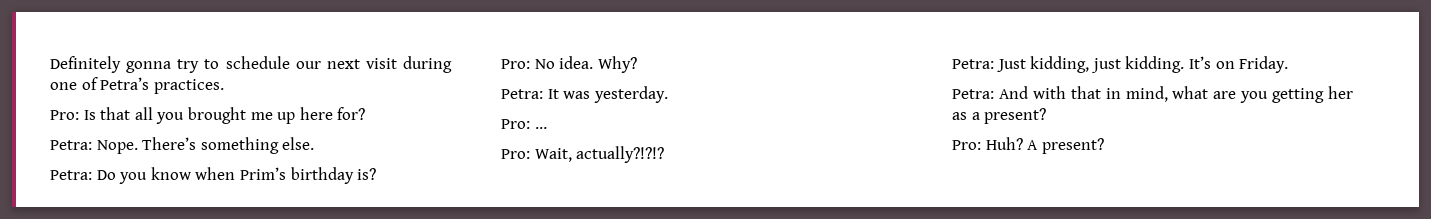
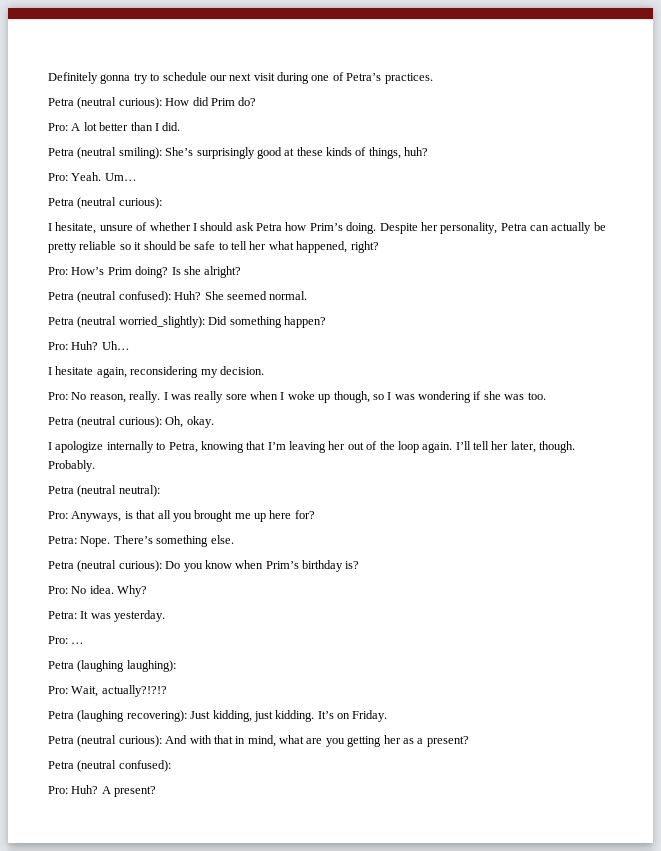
- Pro: Is that all you brought me up here for?
+ Petra (neutral curious): How did Prim do?
+ Pro: A lot better than I did.
+ Petra (neutral smiling): She’s surprisingly good at these kinds of things, huh?
+ Pro: Yeah. Um…
+ Petra (neutral curious):
+ I hesitate, unsure of whether I should ask Petra how Prim’s doing. Despite her personality, Petra can actually be pretty reliable so it should be safe to tell her what happened, right?
+ Pro: How’s Prim doing? Is she alright?
+ Petra (neutral confused): Huh? She seemed normal.
+ Petra (neutral worried_slightly): Did something happen?
+ Pro: Huh? Uh…
+ I hesitate again, reconsidering my decision.
+ Pro: No reason, really. I was really sore when I woke up though, so I was wondering if she was too.
+ Petra (neutral curious): Oh, okay.
+ I apologize internally to Petra, knowing that I’m leaving her out of the loop again. I’ll tell her later, though. Probably.
+ Petra (neutral neutral):
+ Pro: Anyways, is that all you brought me up here for?
- Petra: Do you know when Prim’s birthday is?
+ Petra (neutral curious): Do you know when Prim’s birthday is?
+ Petra (laughing laughing):
- Petra: Just kidding, just kidding.
+ Petra (laughing recovering): Just kidding, just kidding.
- Petra: And with that in mind, what are you getting her as a present?
+ Petra (neutral curious): And with that in mind, what are you getting her as a present?
+ Petra (neutral confused):

